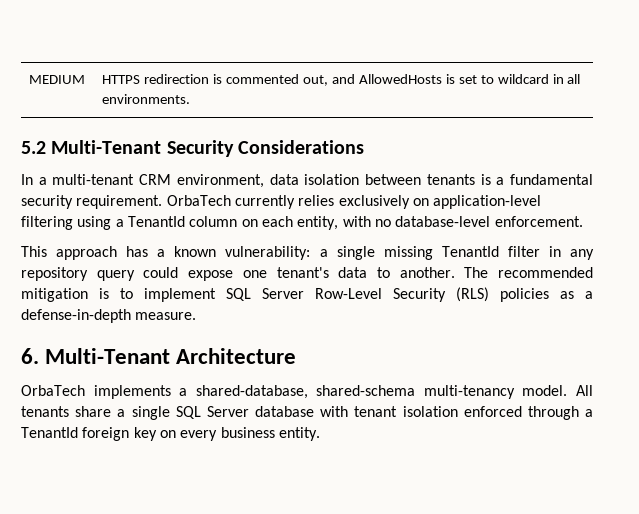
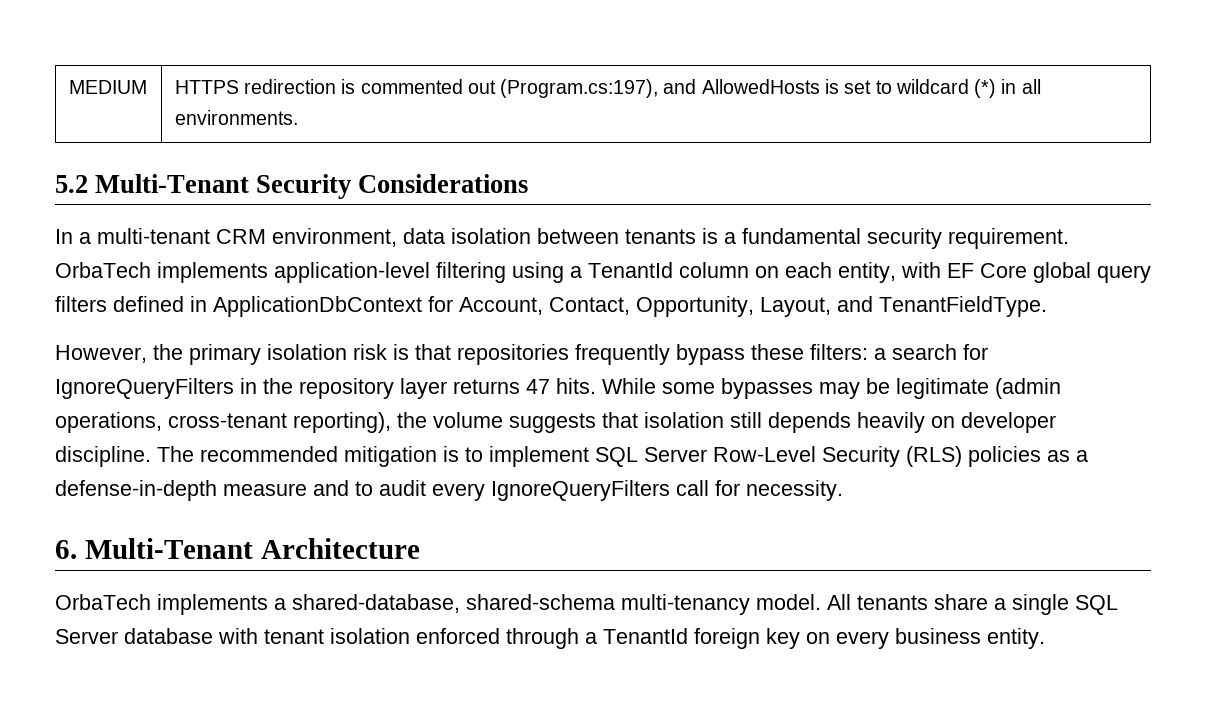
- MEDIUM | HTTPS redirection is commented out, and AllowedHosts is set to wildcard in all environments.
+ MEDIUM | HTTPS redirection is commented out (Program.cs:197), and AllowedHosts is set to wildcard (*) in all environments.
- OrbaTech currently relies exclusively on application-level filtering using a TenantId column on each entity, with no database-level enforcement.
- This approach has a known vulnerability: a single missing TenantId filter in any repository query could expose one tenant's data to another.
+ OrbaTech implements application-level filtering using a TenantId column on each entity, with EF Core global query filters defined in ApplicationDbContext for Account, Contact, Opportunity, Layout, and TenantFieldType.
+ However, the primary isolation risk is that repositories frequently bypass these filters: a search for IgnoreQueryFilters in the repository layer returns 47 hits. While some bypasses may be legitimate (admin operations, cross-tenant reporting), the volume suggests that isolation still depends heavily on developer discipline.
- The recommended mitigation is to implement SQL Server Row-Level Security (RLS) policies as a defense-in-depth measure.
+ The recommended mitigation is to implement SQL Server Row-Level Security (RLS) policies as a defense-in-depth measure and to audit every IgnoreQueryFilters call for necessity.

